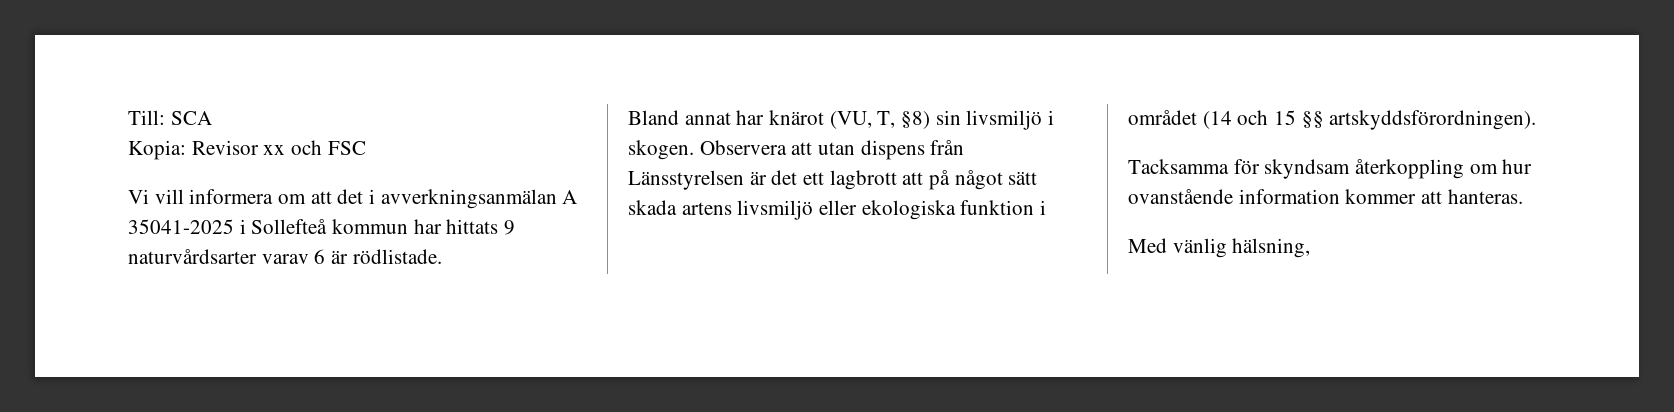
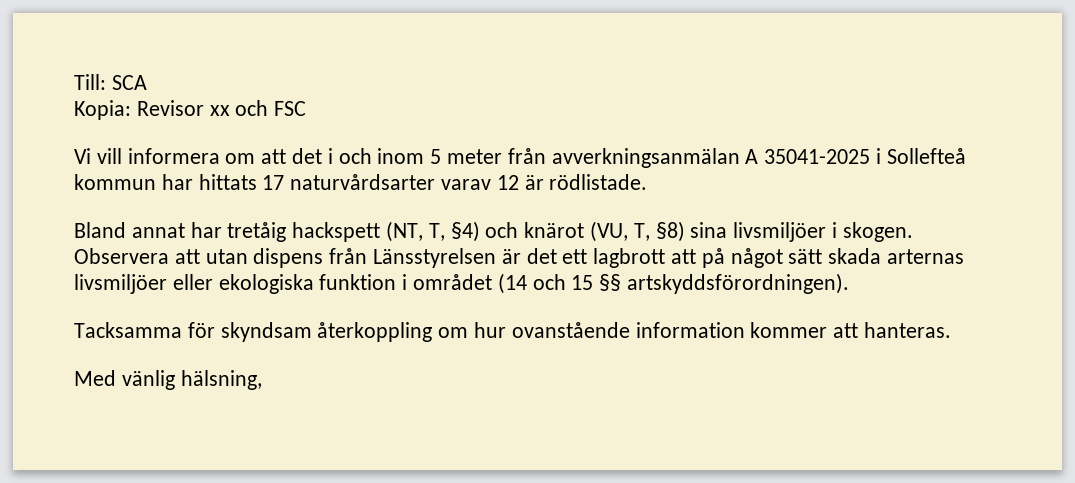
- Vi vill informera om att det i avverkningsanmälan A 35041-2025 i Sollefteå kommun har hittats 9 naturvårdsarter varav 6 är rödlistade.
+ Vi vill informera om att det i och inom 5 meter från avverkningsanmälan A 35041-2025 i Sollefteå kommun har hittats 17 naturvårdsarter varav 12 är rödlistade.
- Bland annat har knärot (VU, T, §8) sin livsmiljö i skogen.
+ Bland annat har tretåig hackspett (NT, T, §4) och knärot (VU, T, §8) sina livsmiljöer i skogen.
- Observera att utan dispens från Länsstyrelsen är det ett lagbrott att på något sätt skada artens livsmiljö eller ekologiska funktion i området (14 och 15 §§ artskyddsförordningen).
+ Observera att utan dispens från Länsstyrelsen är det ett lagbrott att på något sätt skada arternas livsmiljöer eller ekologiska funktion i området (14 och 15 §§ artskyddsförordningen).

